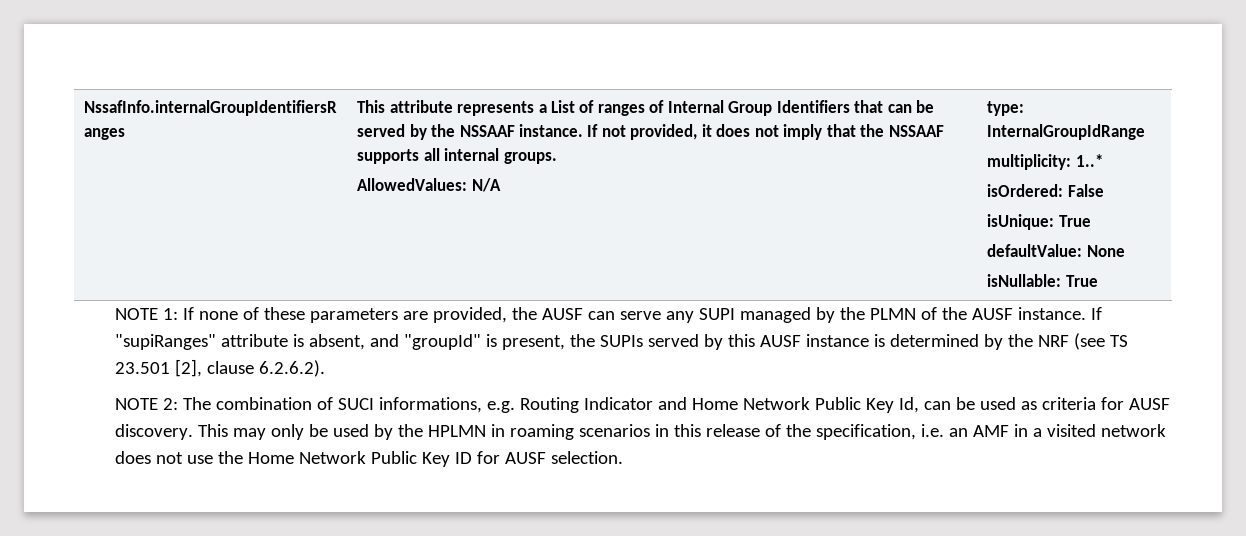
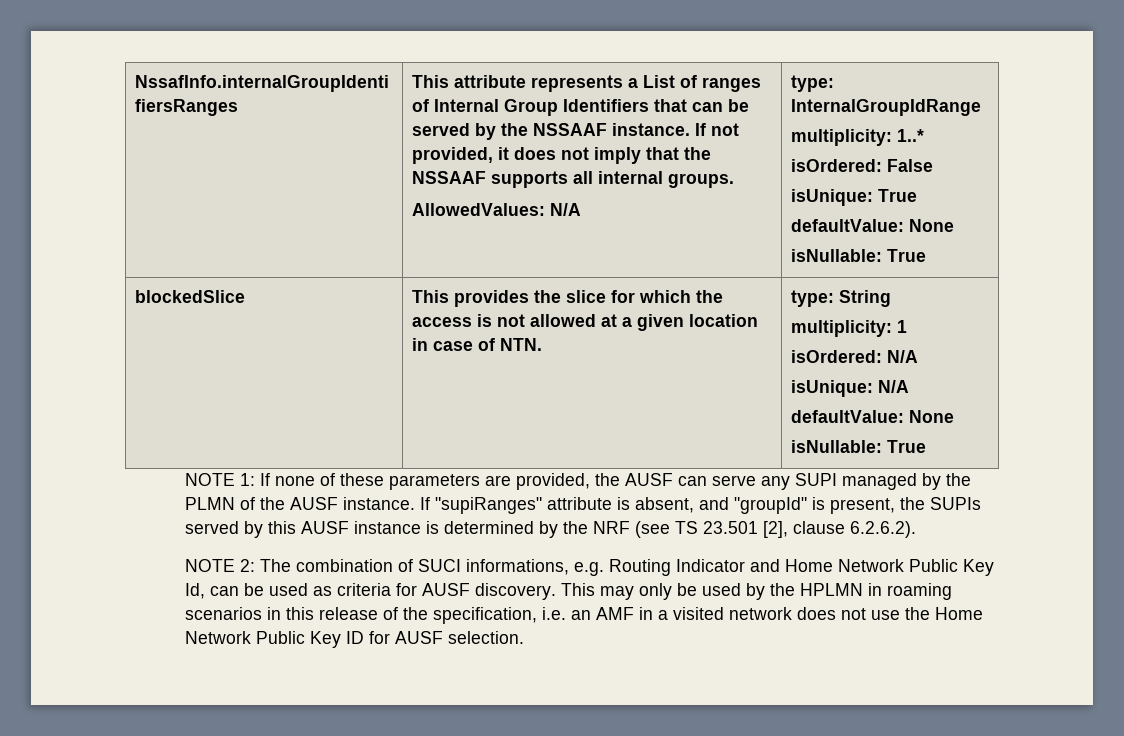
+ blockedSlice | This provides the slice for which the access is not allowed at a given location in case of NTN. | type: String
+ multiplicity: 1
+ isOrdered: N/A
+ isUnique: N/A
+ defaultValue: None
+ isNullable: True

